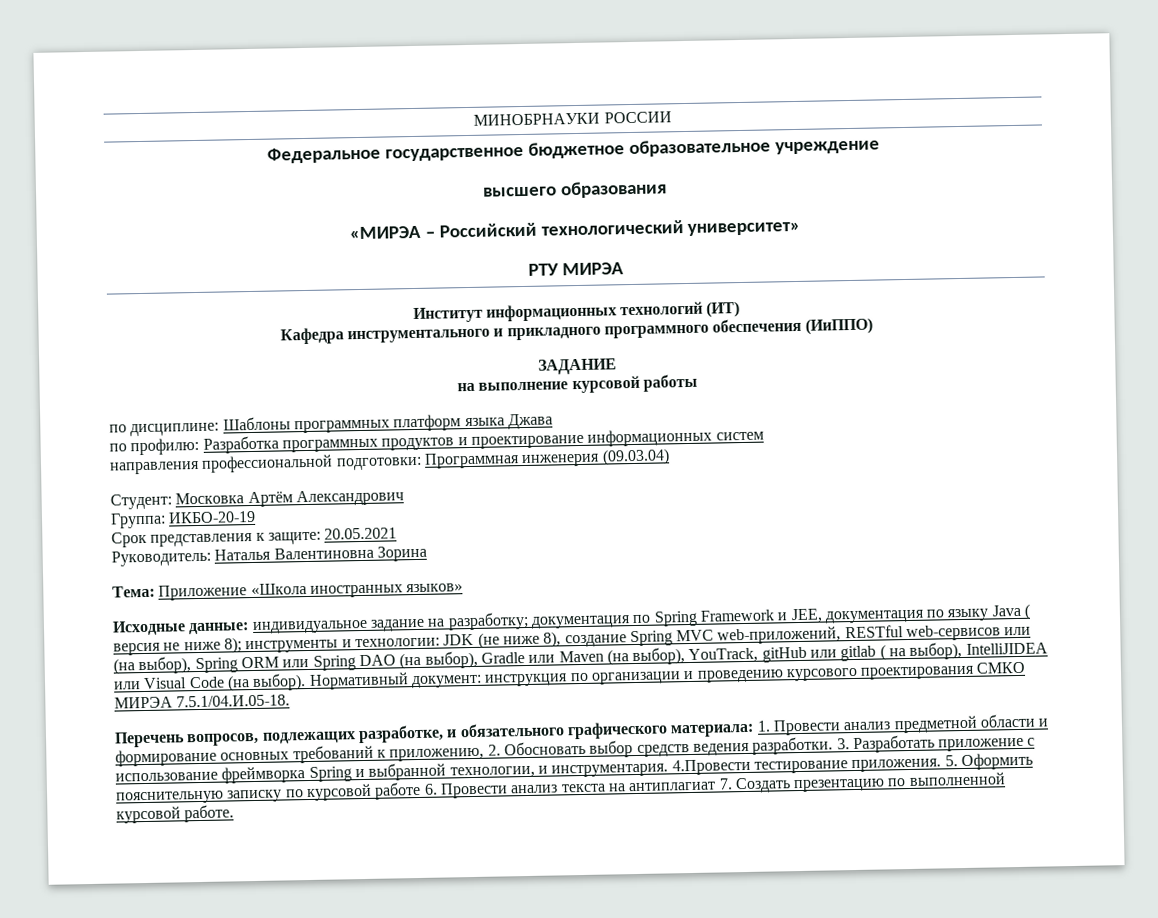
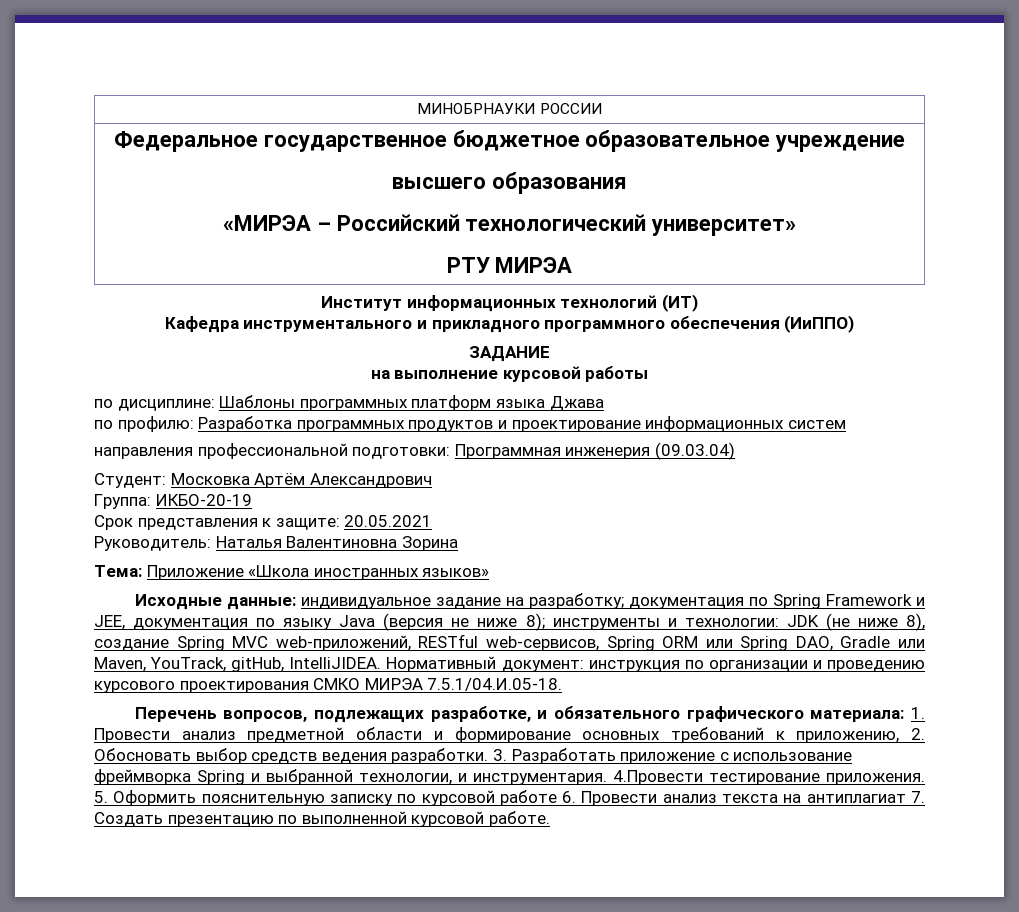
- Исходные данные: индивидуальное задание на разработку; документация по Spring Framework и JEE, документация по языку Java ( версия не ниже 8); инструменты и технологии: JDK (не ниже 8), создание Spring MVC web-приложений, RESTful web-сервисов или (на выбор), Spring ORM или Spring DAO (на выбор), Gradle или Maven (на выбор), YouTrack, gitHub или gitlab ( на выбор), IntelliJIDEA или Visual Code (на выбор).
+ Исходные данные: индивидуальное задание на разработку; документация по Spring Framework и JEE, документация по языку Java (версия не ниже 8); инструменты и технологии: JDK (не ниже 8), создание Spring MVC web-приложений, RESTful web-сервисов, Spring ORM или Spring DAO, Gradle или Maven, YouTrack, gitHub, IntelliJIDEA.

